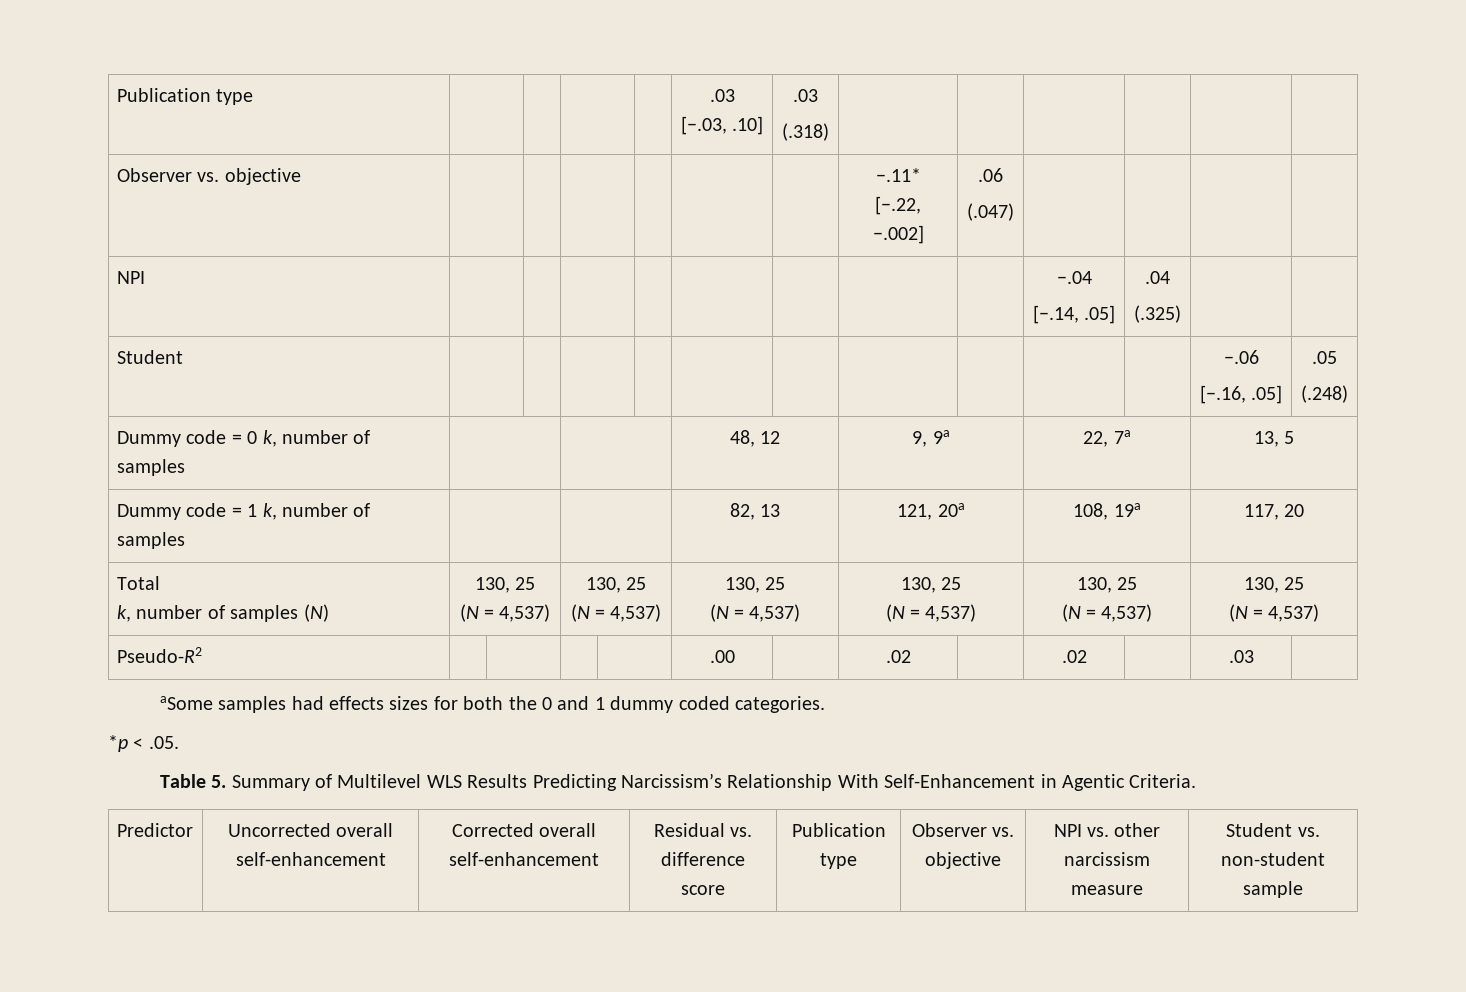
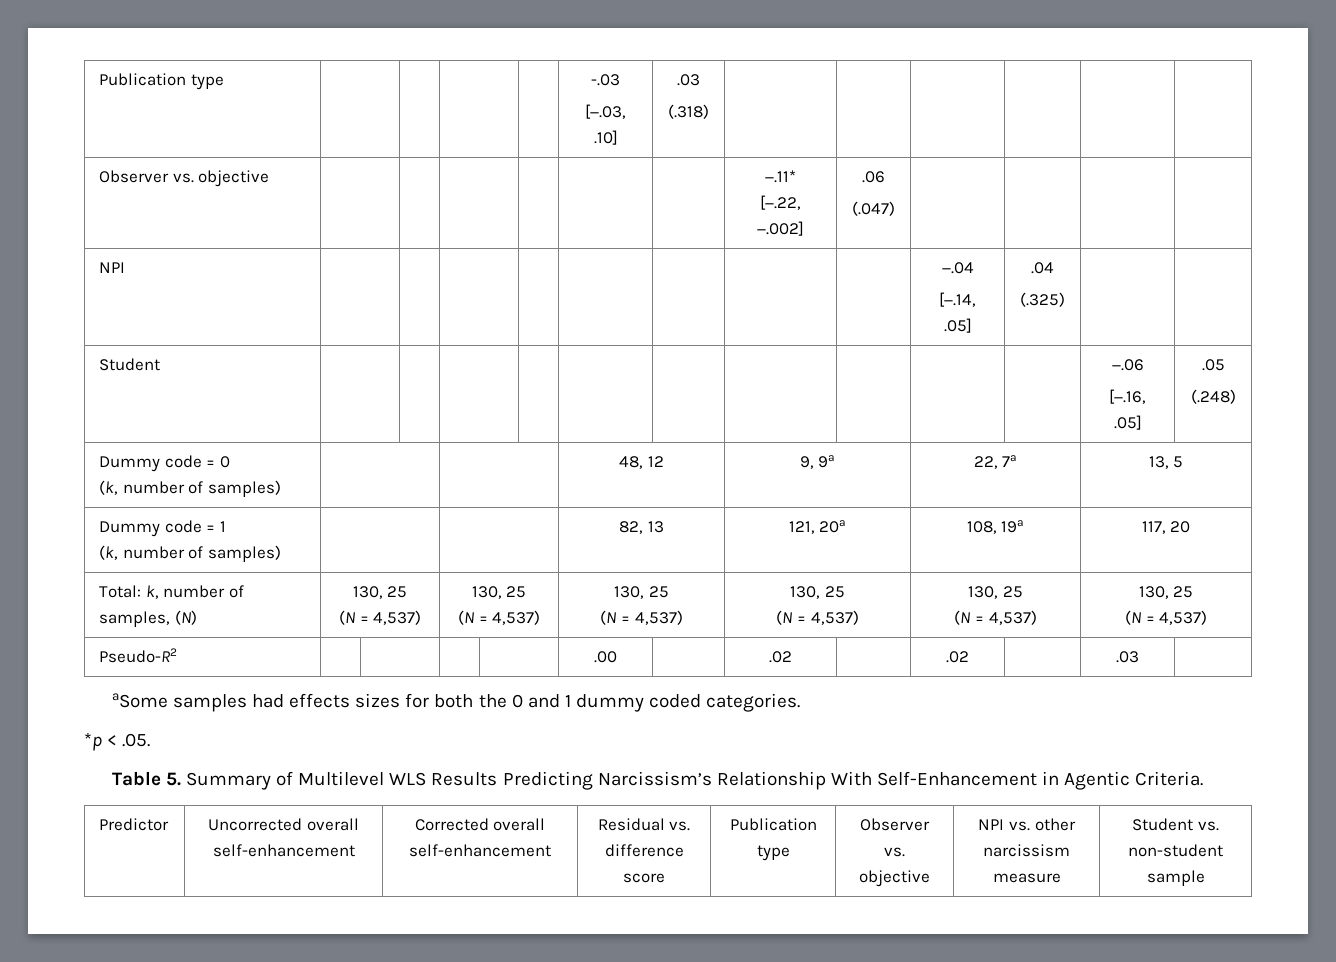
- Publication type | | | | | .03
+ Publication type | | | | | -.03
- Dummy code = 0 k, number of samples | | | 48, 12 | 9, 9a | 22, 7a | 13, 5
+ Dummy code = 0
+ (k, number of samples) | | | 48, 12 | 9, 9a | 22, 7a | 13, 5
- Dummy code = 1 k, number of samples | | | 82, 13 | 121, 20a | 108, 19a | 117, 20
+ Dummy code = 1
+ (k, number of samples) | | | 82, 13 | 121, 20a | 108, 19a | 117, 20
- Total
- k, number of samples (N) | 130, 25
+ Total: k, number of samples, (N) | 130, 25

